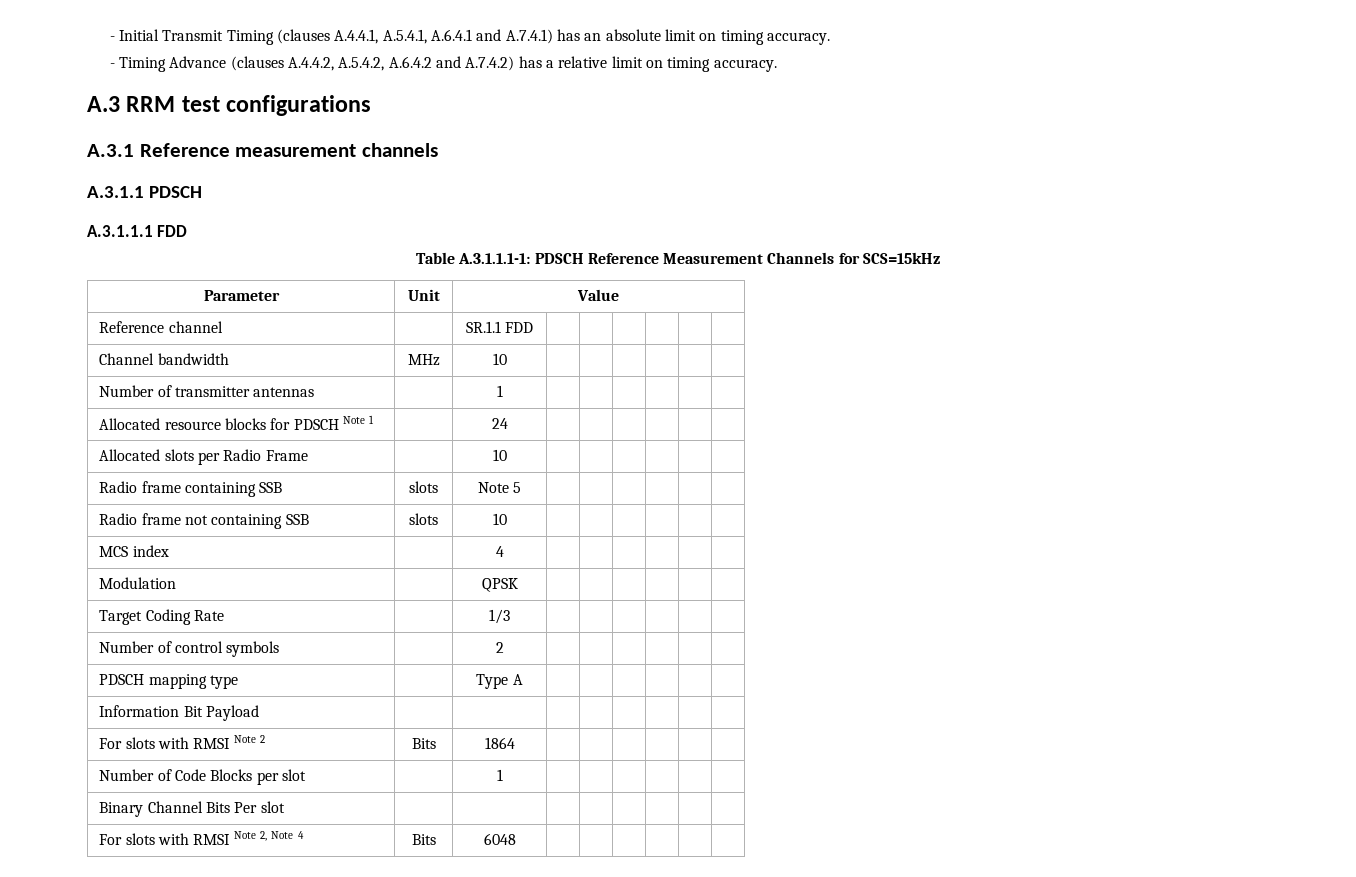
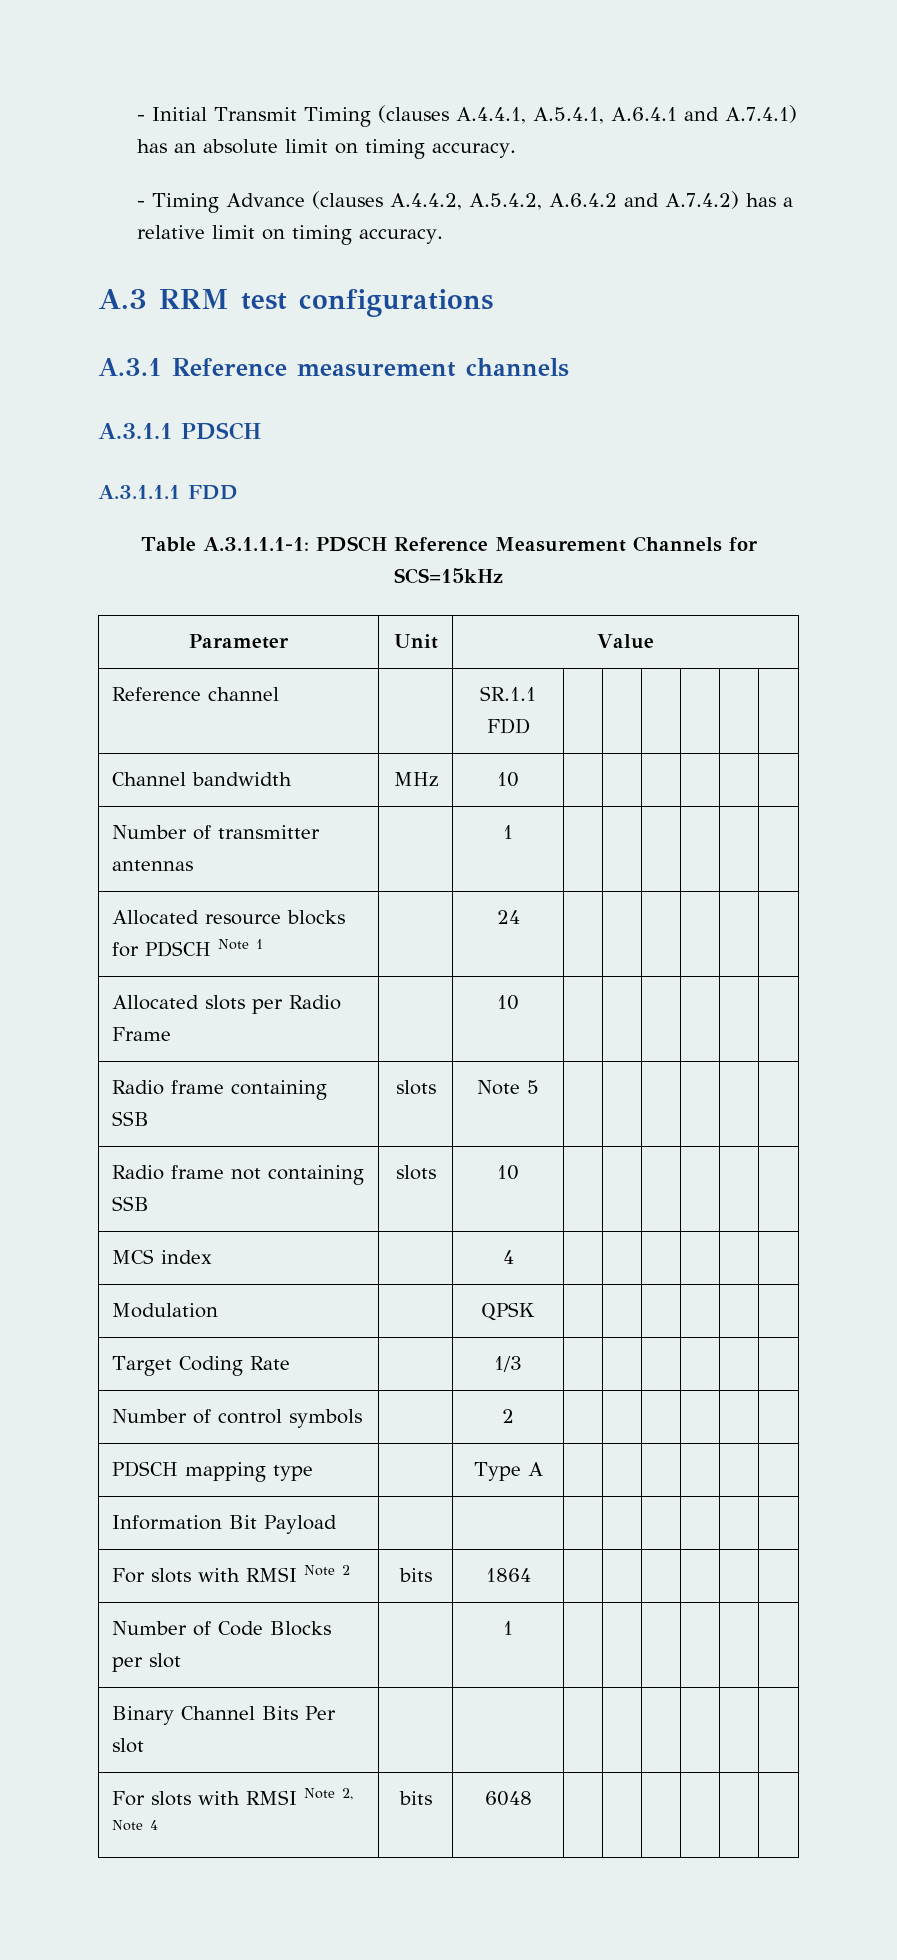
- For slots with RMSI Note 2 | Bits | 1864 | | | | | |
+ For slots with RMSI Note 2 | bits | 1864 | | | | | |
- For slots with RMSI Note 2, Note 4 | Bits | 6048 | | | | | |
+ For slots with RMSI Note 2, Note 4 | bits | 6048 | | | | | |

